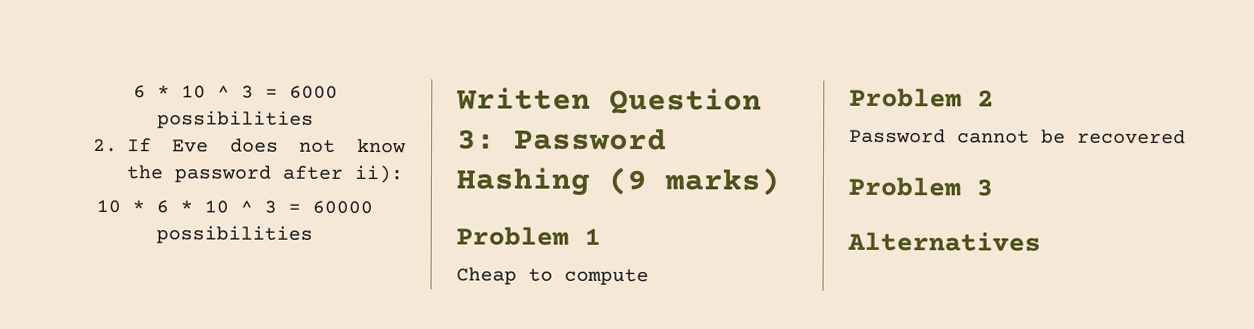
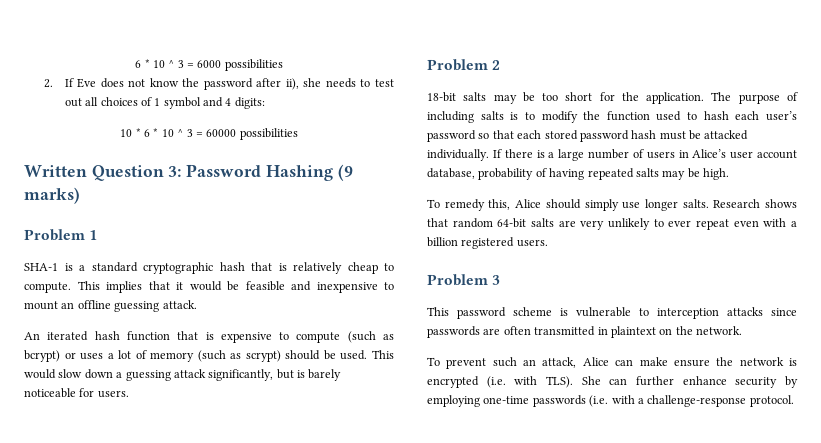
- 2. If Eve does not know the password after ii):
+ 2. If Eve does not know the password after ii), she needs to test out all choices of 1 symbol and 4 digits:
- Cheap to compute
+ SHA-1 is a standard cryptographic hash that is relatively cheap to compute. This implies that it would be feasible and inexpensive to mount an offline guessing attack.
+ An iterated hash function that is expensive to compute (such as bcrypt) or uses a lot of memory (such as scrypt) should be used. This would slow down a guessing attack significantly, but is barely noticeable for users.
  Problem 2
- Password cannot be recovered
+ 18-bit salts may be too short for the application. The purpose of including salts is to modify the function used to hash each user’s password so that each stored password hash must be attacked individually. If there is a large number of users in Alice’s user account database, probability of having repeated salts may be high.
+ To remedy this, Alice should simply use longer salts. Research shows that random 64-bit salts are very unlikely to ever repeat even with a billion registered users.
  Problem 3
- Alternatives
+ This password scheme is vulnerable to interception attacks since passwords are often transmitted in plaintext on the network.
+ To prevent such an attack, Alice can make ensure the network is encrypted (i.e. with TLS). She can further enhance security by employing one-time passwords (i.e. with a challenge-response protocol.

